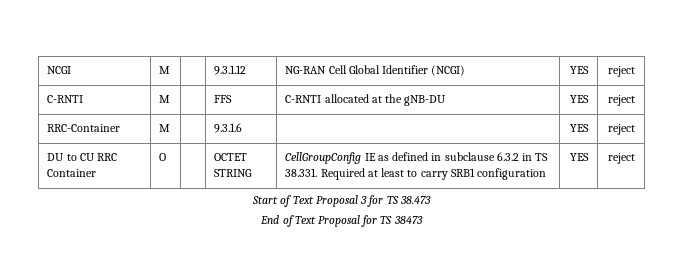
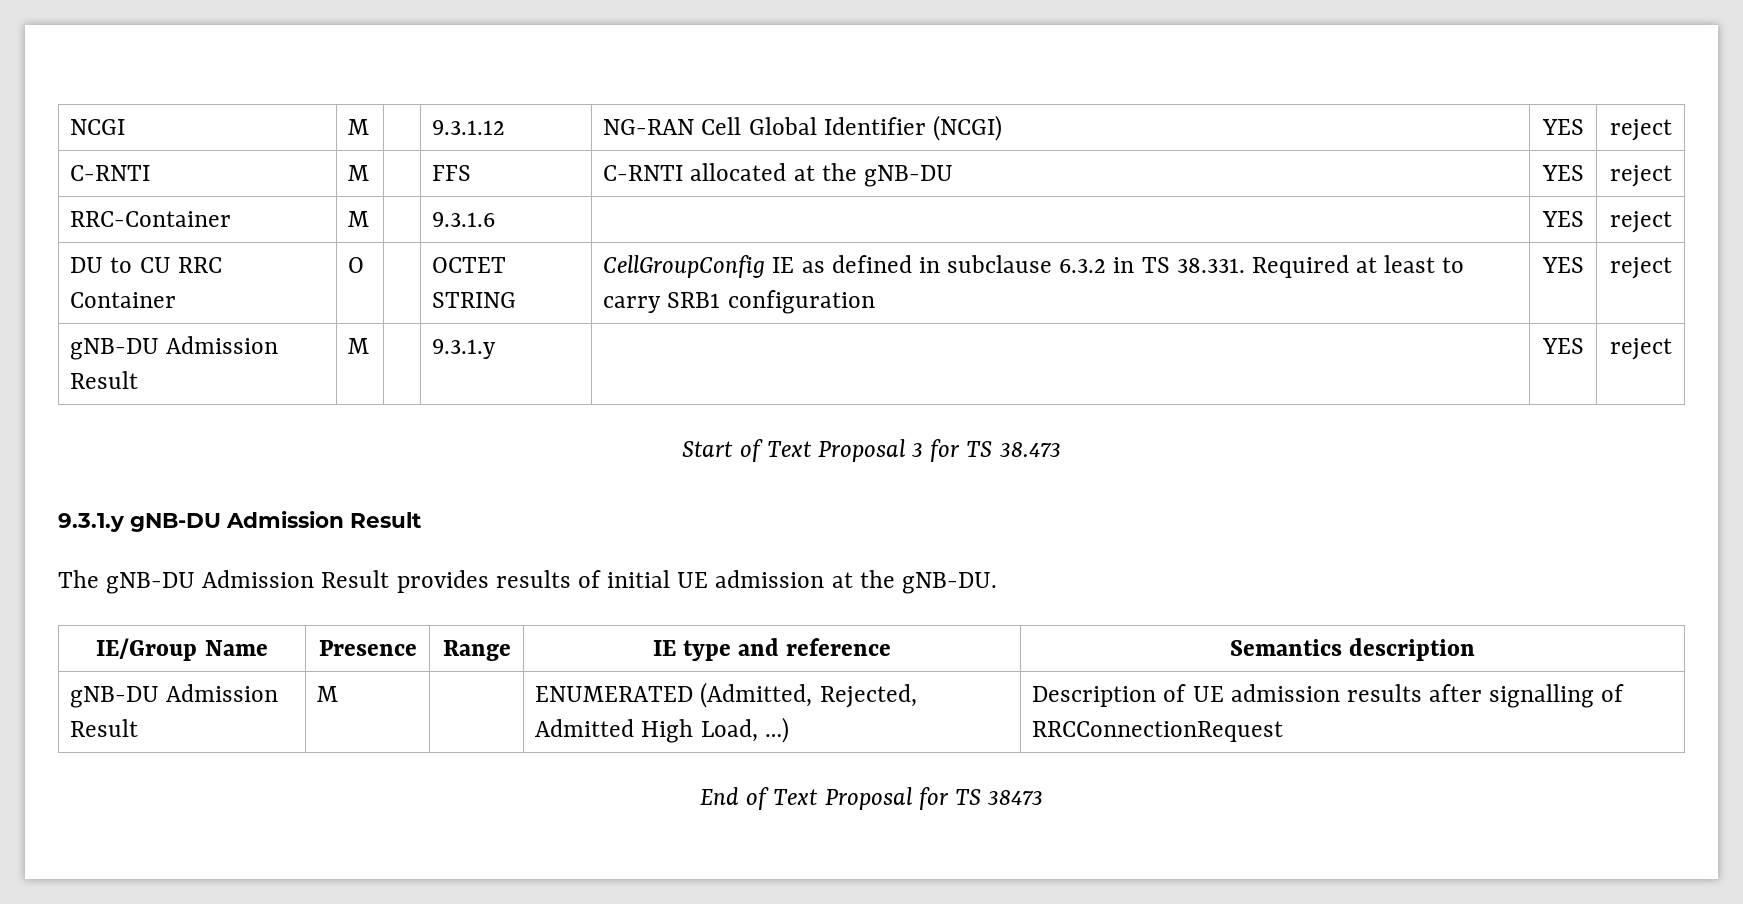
+ gNB-DU Admission Result | M | | 9.3.1.y | | YES | reject
+ 9.3.1.y gNB-DU Admission Result
+ The gNB-DU Admission Result provides results of initial UE admission at the gNB-DU.
+ IE/Group Name | Presence | Range | IE type and reference | Semantics description
+ gNB-DU Admission Result | M | | ENUMERATED (Admitted, Rejected, Admitted High Load, …) | Description of UE admission results after signalling of RRCConnectionRequest

